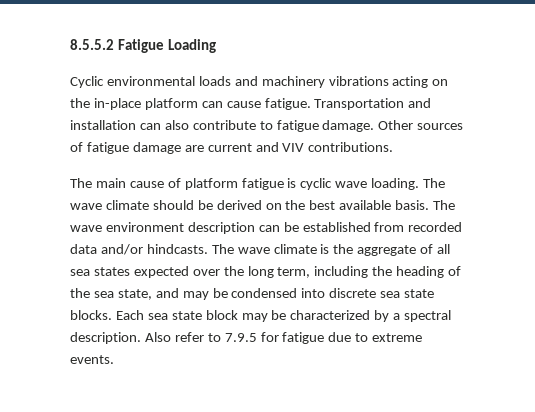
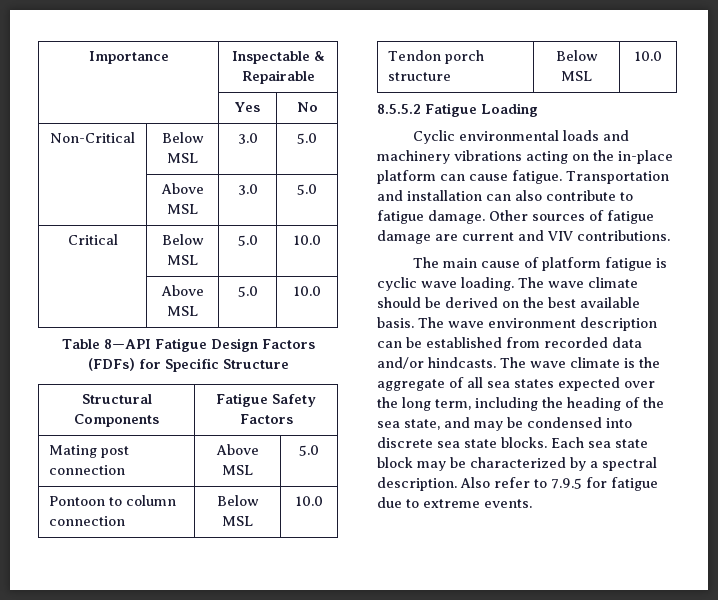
+ Importance | Inspectable & Repairable
+ | Yes | No
+ Non-Critical | Below MSL | 3.0 | 5.0
+ | Above MSL | 3.0 | 5.0
+ Critical | Below MSL | 5.0 | 10.0
+ | Above MSL | 5.0 | 10.0
+ Table 8—API Fatigue Design Factors (FDFs) for Specific Structure
+ Structural Components | Fatigue Safety Factors
+ Mating post connection | Above MSL | 5.0
+ Pontoon to column connection | Below MSL | 10.0
+ Tendon porch structure | Below MSL | 10.0

